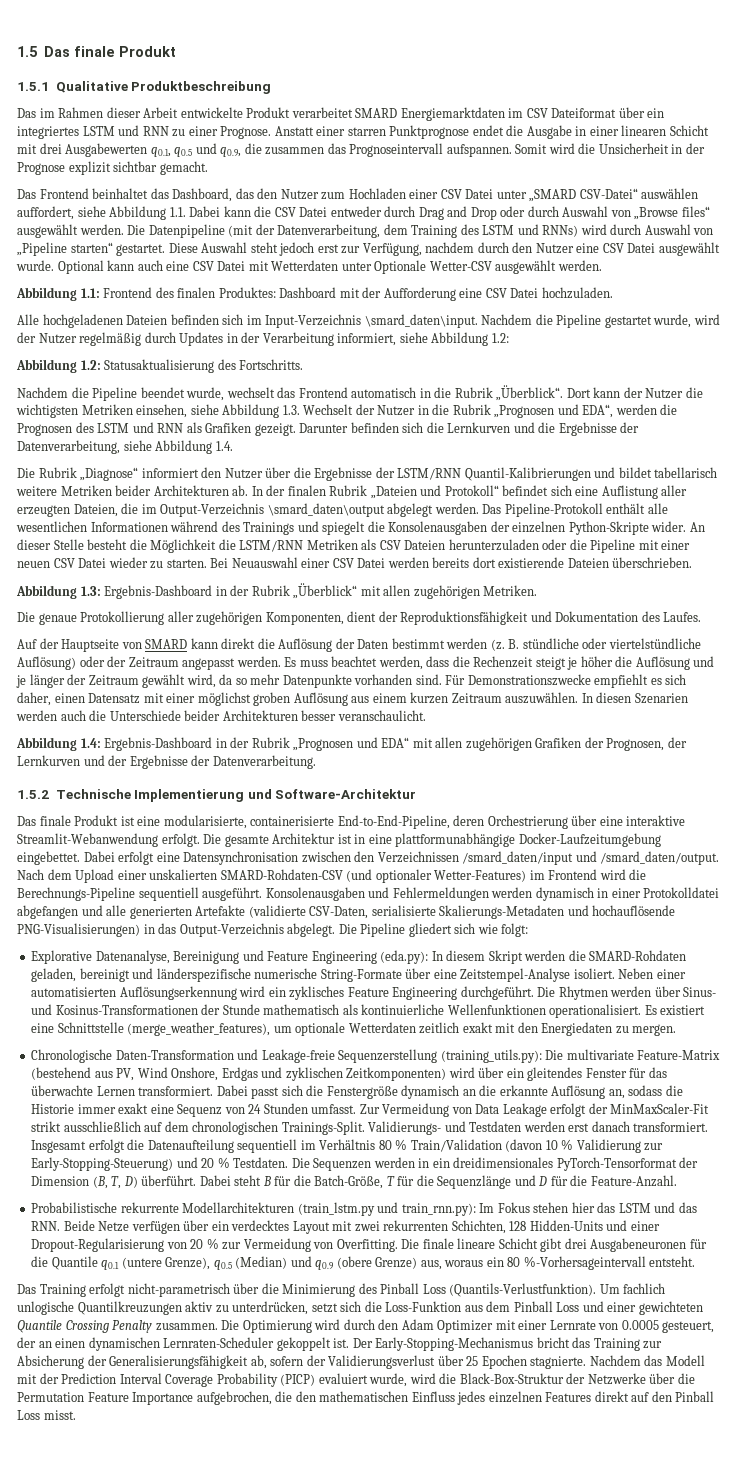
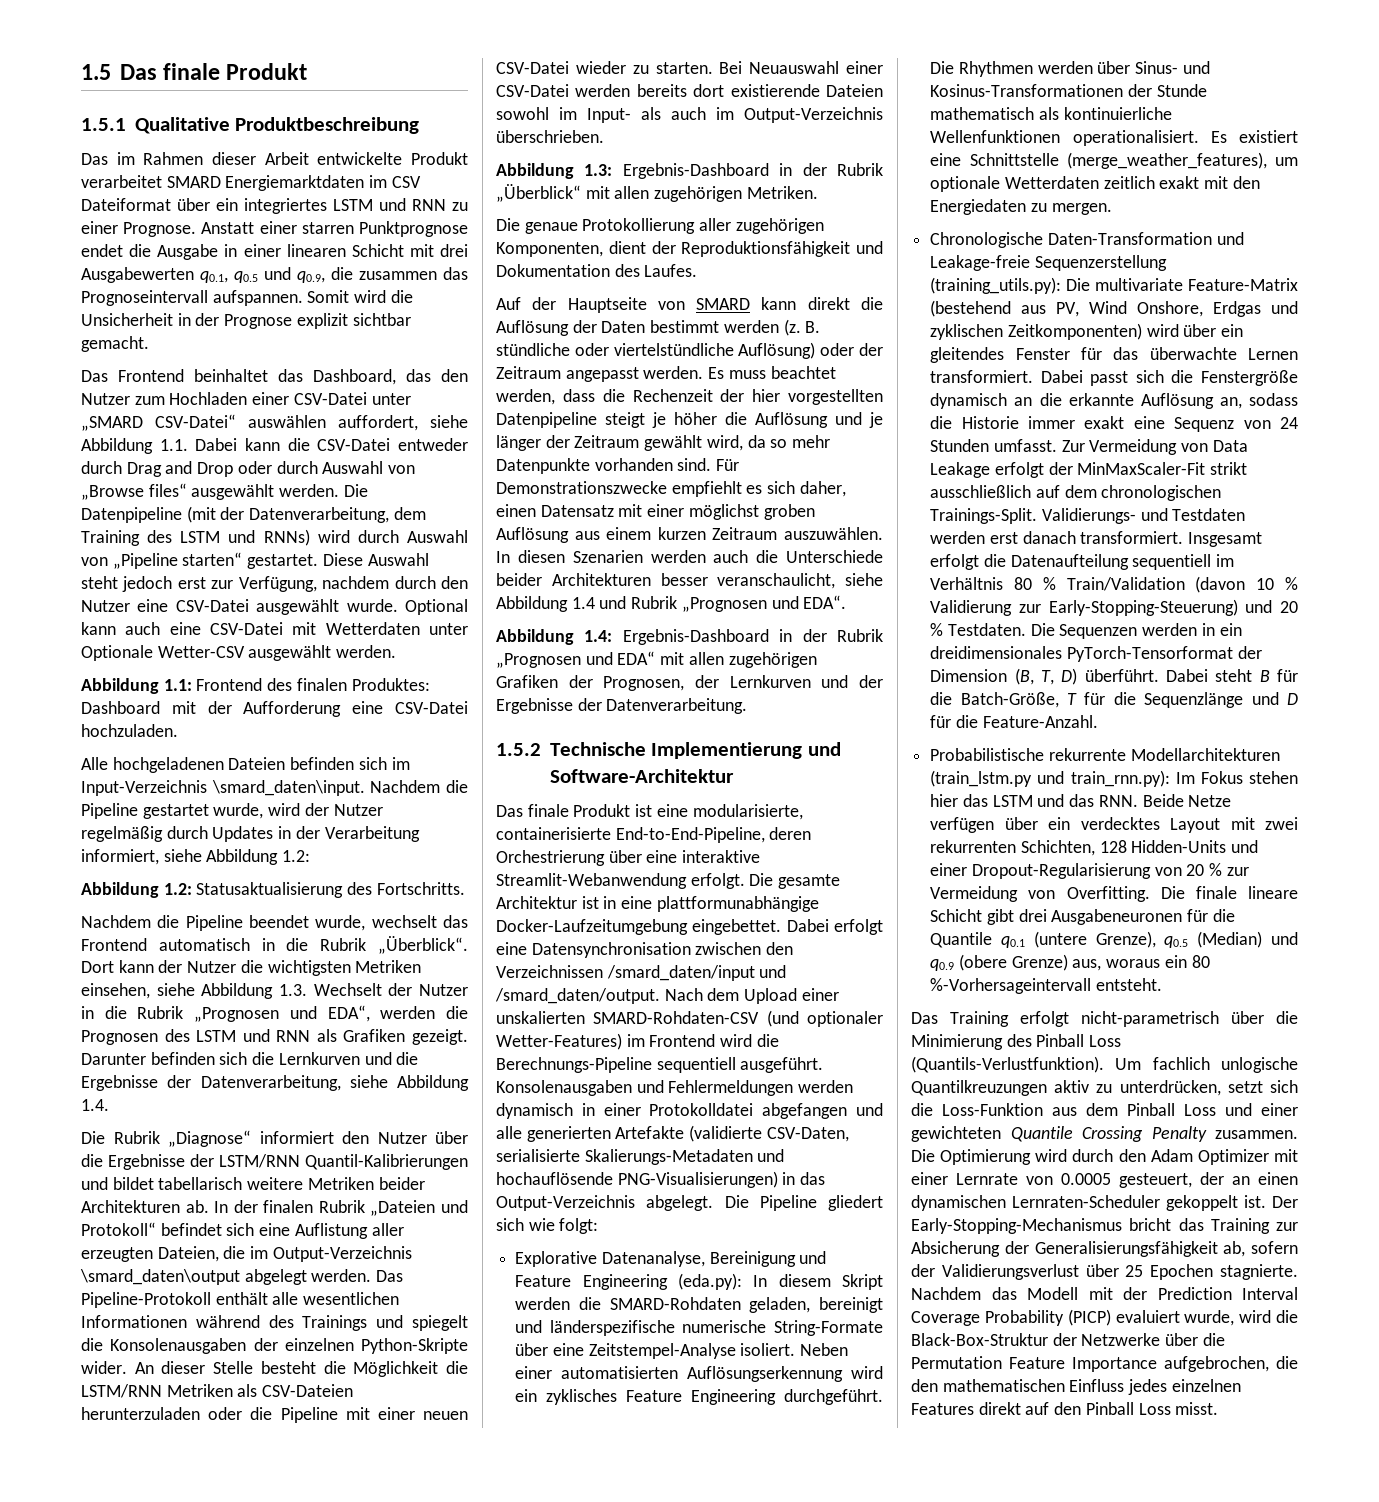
- Das Frontend beinhaltet das Dashboard, das den Nutzer zum Hochladen einer CSV Datei unter „SMARD CSV-Datei“ auswählen auffordert, siehe Abbildung 1.1. Dabei kann die CSV Datei entweder durch Drag and Drop oder durch Auswahl von „Browse files“ ausgewählt werden.
+ Das Frontend beinhaltet das Dashboard, das den Nutzer zum Hochladen einer CSV-Datei unter „SMARD CSV-Datei“ auswählen auffordert, siehe Abbildung 1.1. Dabei kann die CSV-Datei entweder durch Drag and Drop oder durch Auswahl von „Browse files“ ausgewählt werden.
- Diese Auswahl steht jedoch erst zur Verfügung, nachdem durch den Nutzer eine CSV Datei ausgewählt wurde.
+ Diese Auswahl steht jedoch erst zur Verfügung, nachdem durch den Nutzer eine CSV-Datei ausgewählt wurde.
- Optional kann auch eine CSV Datei mit Wetterdaten unter Optionale Wetter-CSV ausgewählt werden.
+ Optional kann auch eine CSV-Datei mit Wetterdaten unter Optionale Wetter-CSV ausgewählt werden.
- Abbildung 1.1: Frontend des finalen Produktes: Dashboard mit der Aufforderung eine CSV Datei hochzuladen.
+ Abbildung 1.1: Frontend des finalen Produktes: Dashboard mit der Aufforderung eine CSV-Datei hochzuladen.
- An dieser Stelle besteht die Möglichkeit die LSTM/RNN Metriken als CSV Dateien herunterzuladen oder die Pipeline mit einer neuen CSV Datei wieder zu starten.
+ An dieser Stelle besteht die Möglichkeit die LSTM/RNN Metriken als CSV-Dateien herunterzuladen oder die Pipeline mit einer neuen CSV-Datei wieder zu starten.
- Bei Neuauswahl einer CSV Datei werden bereits dort existierende Dateien überschrieben.
+ Bei Neuauswahl einer CSV-Datei werden bereits dort existierende Dateien sowohl im Input- als auch im Output-Verzeichnis überschrieben.
- Es muss beachtet werden, dass die Rechenzeit steigt je höher die Auflösung und je länger der Zeitraum gewählt wird, da so mehr Datenpunkte vorhanden sind.
+ Es muss beachtet werden, dass die Rechenzeit der hier vorgestellten Datenpipeline steigt je höher die Auflösung und je länger der Zeitraum gewählt wird, da so mehr Datenpunkte vorhanden sind.
- In diesen Szenarien werden auch die Unterschiede beider Architekturen besser veranschaulicht.
+ In diesen Szenarien werden auch die Unterschiede beider Architekturen besser veranschaulicht, siehe Abbildung 1.4 und Rubrik „Prognosen und EDA“.
- Die Rhytmen werden über Sinus- und Kosinus-Transformationen der Stunde mathematisch als kontinuierliche Wellenfunktionen operationalisiert.
+ Die Rhythmen werden über Sinus- und Kosinus-Transformationen der Stunde mathematisch als kontinuierliche Wellenfunktionen operationalisiert.

